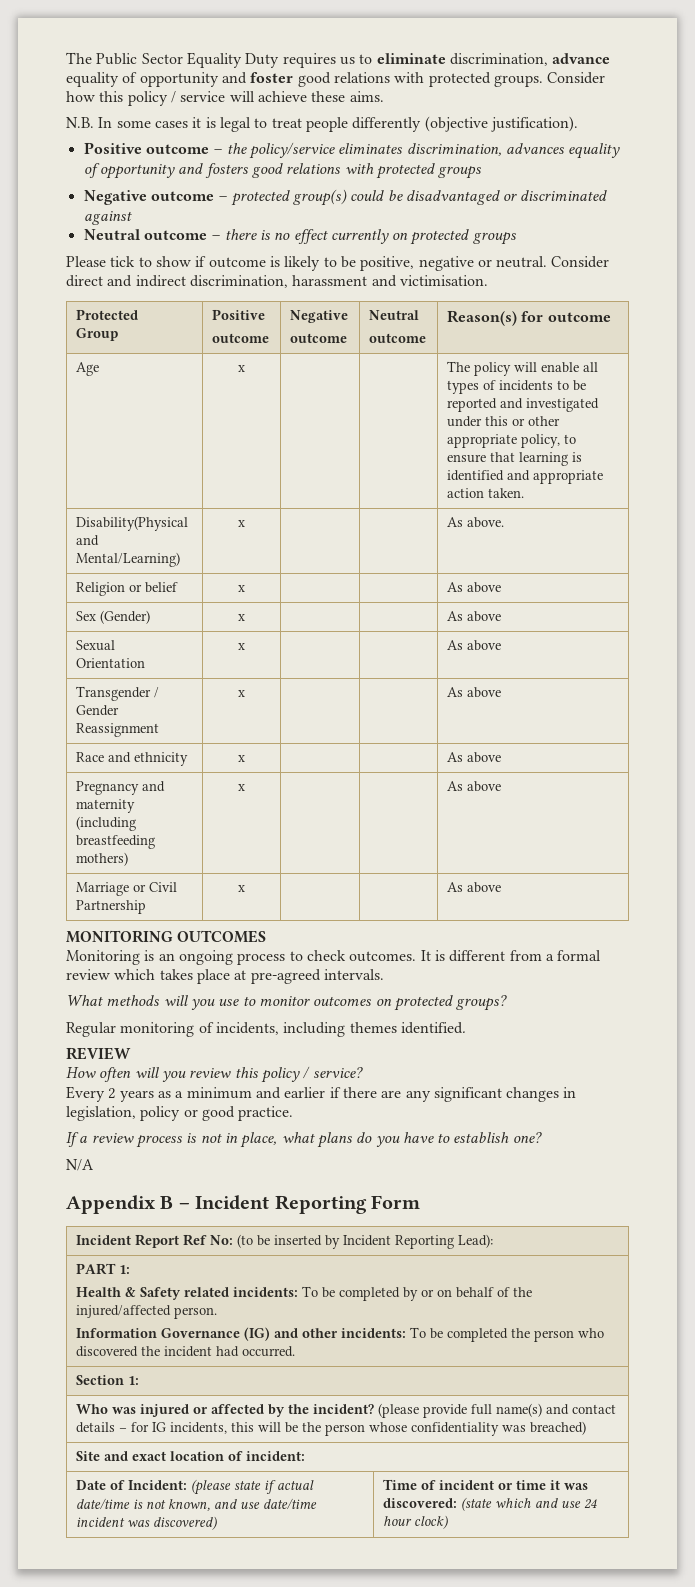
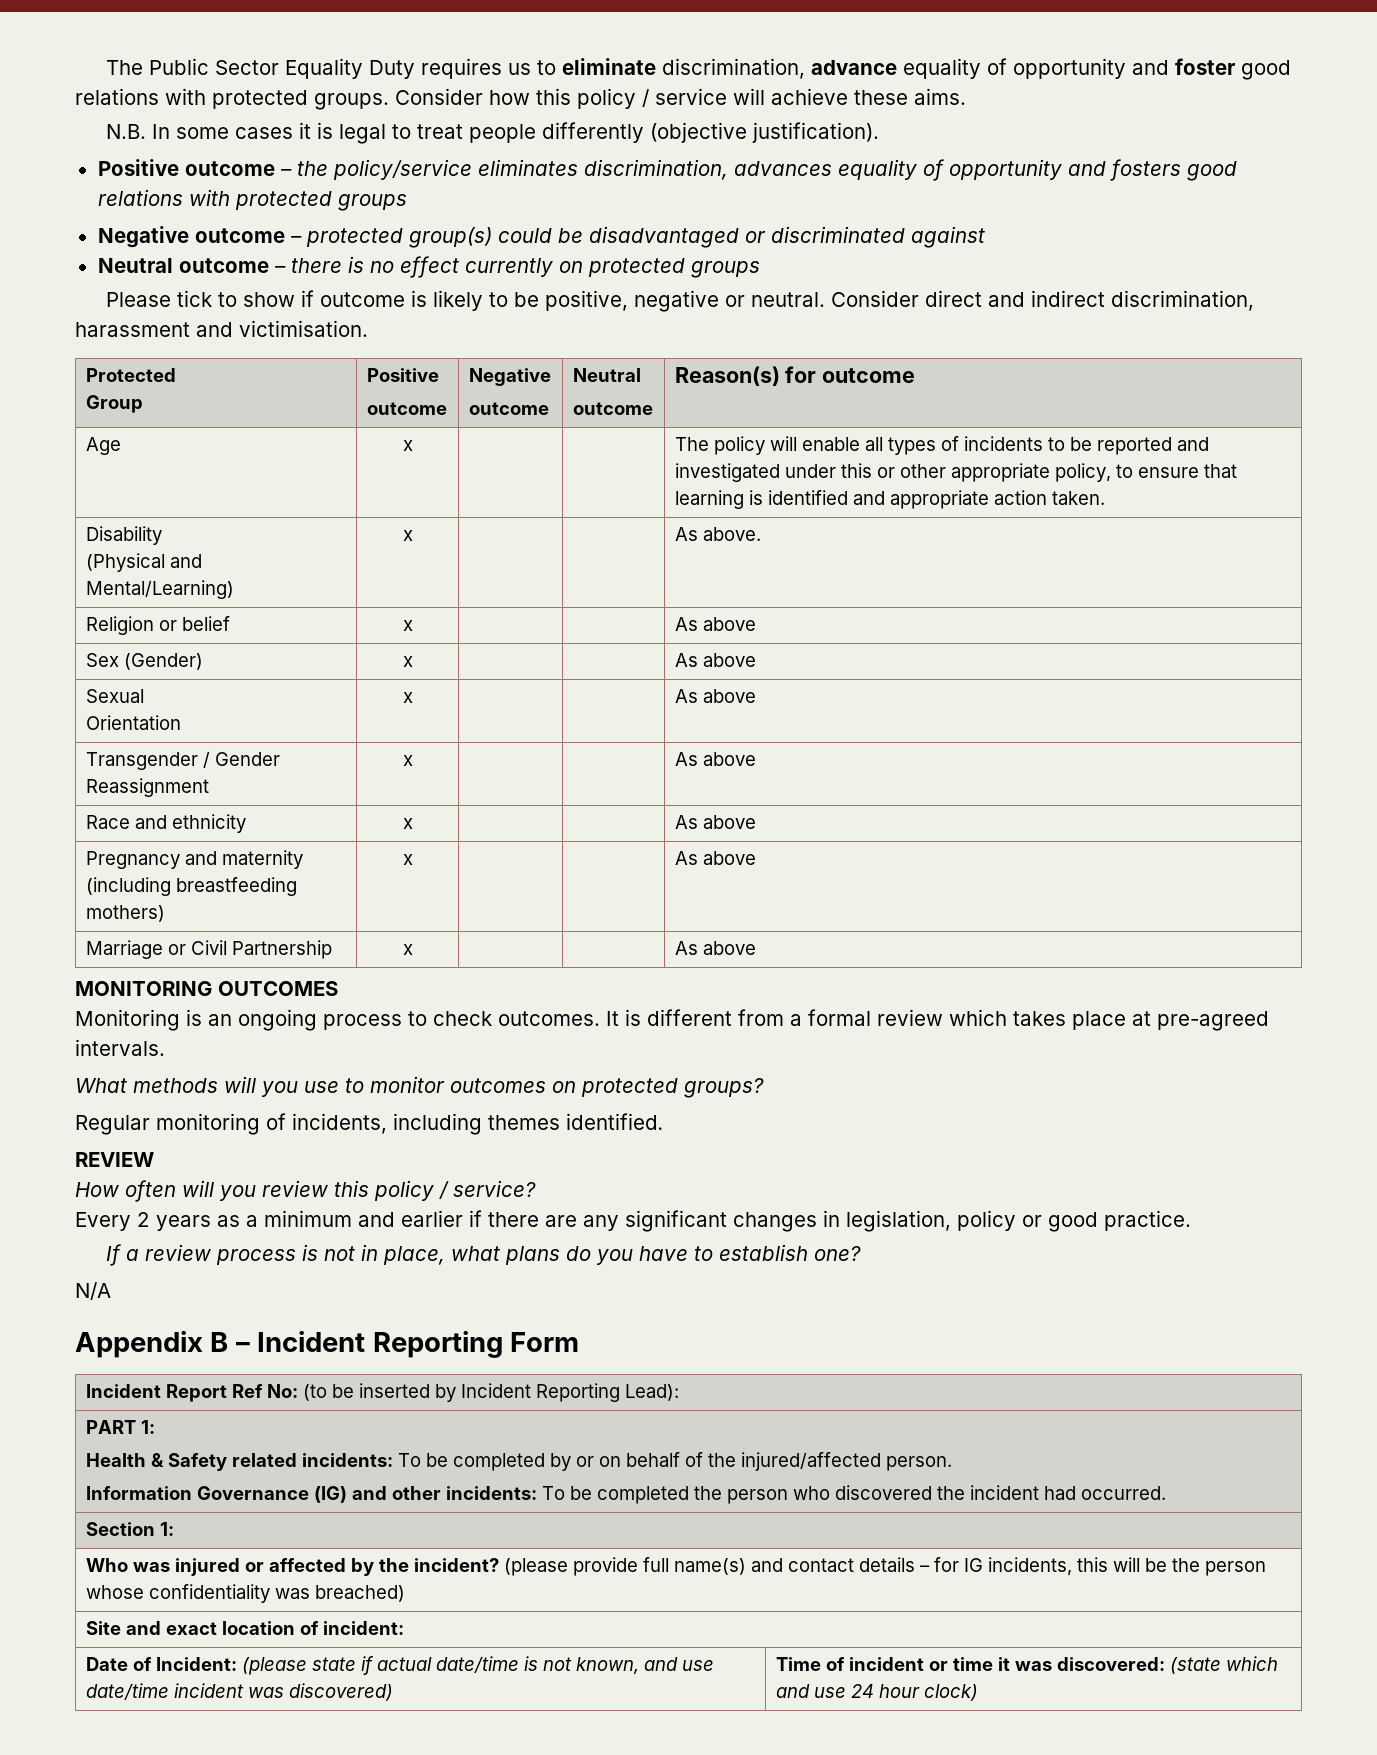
- Disability(Physical and Mental/Learning) | x | | | As above.
+ Disability
+ (Physical and Mental/Learning) | x | | | As above.

